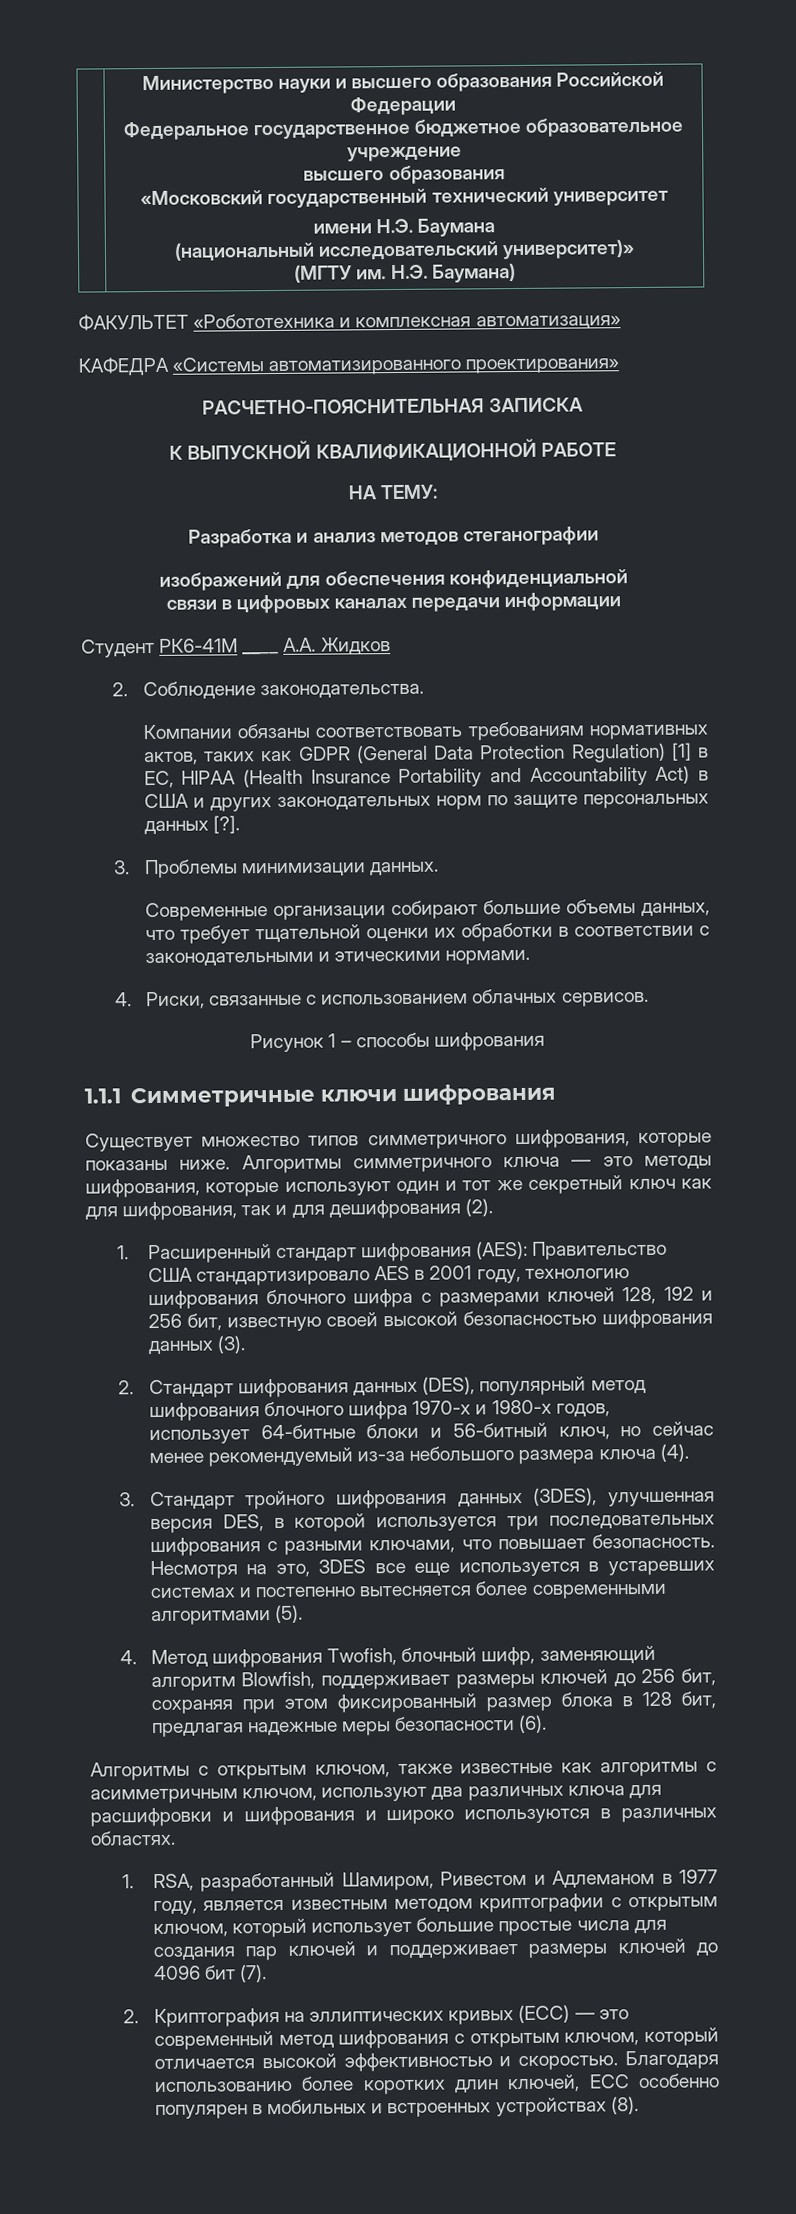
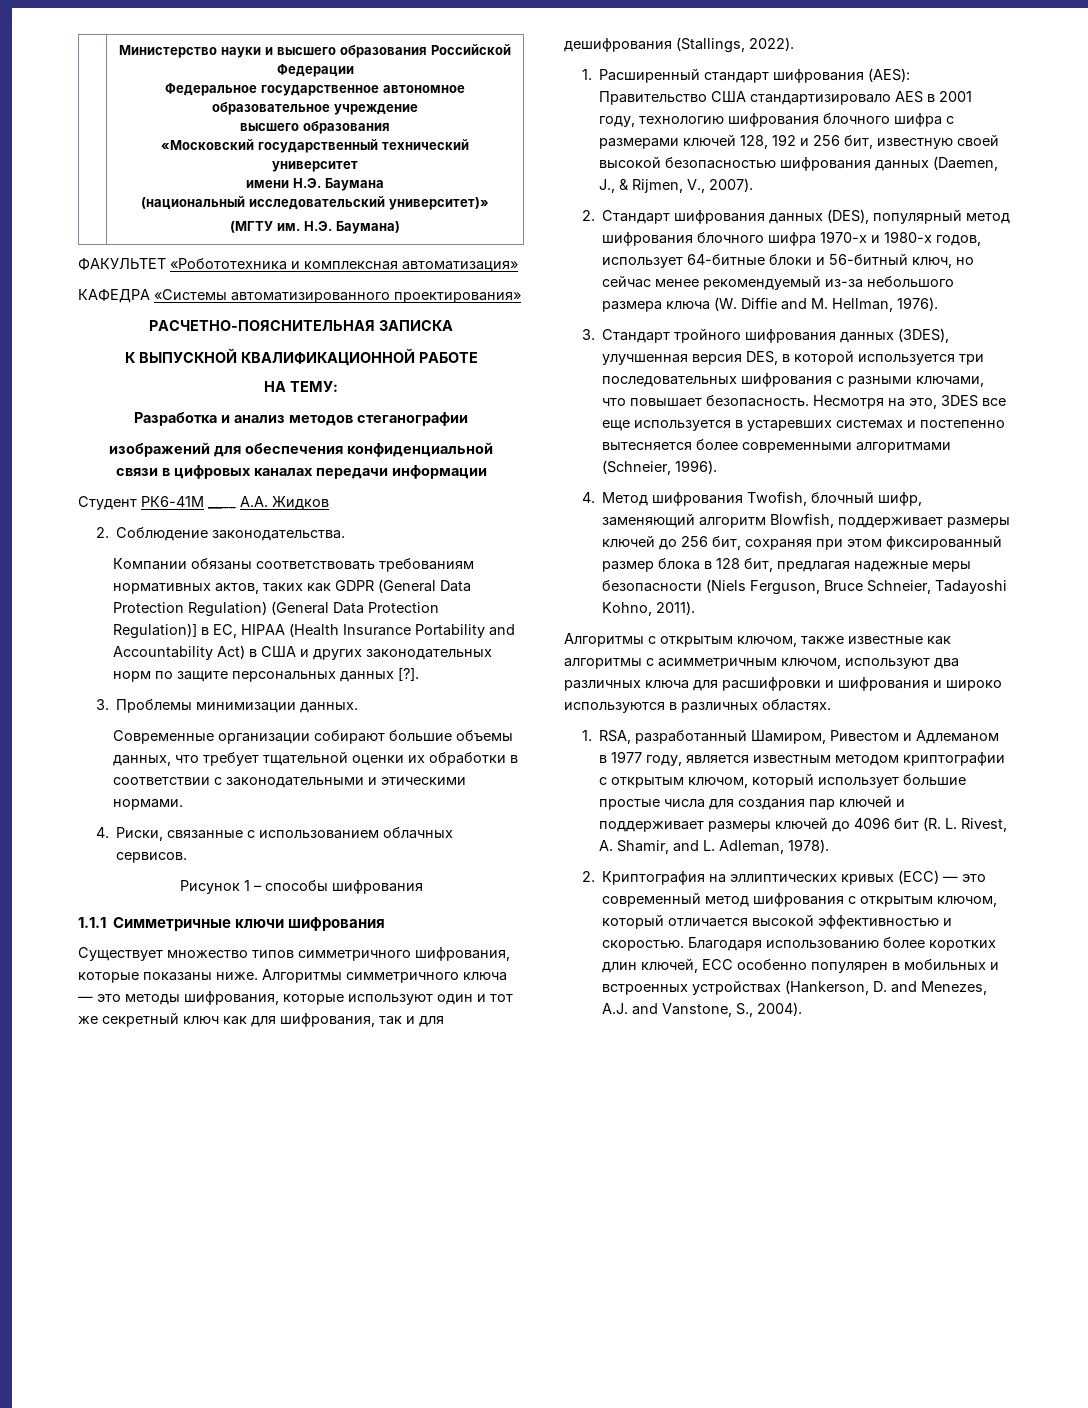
  | Министерство науки и высшего образования Российской Федерации
- Федеральное государственное бюджетное образовательное учреждение
+ Федеральное государственное автономное образовательное учреждение
- Компании обязаны соответствовать требованиям нормативных актов, таких как GDPR (General Data Protection Regulation) [1] в ЕС, HIPAA (Health Insurance Portability and Accountability Act) в США и других законодательных норм по защите персональных данных [?].
+ Компании обязаны соответствовать требованиям нормативных актов, таких как GDPR (General Data Protection Regulation) (General Data Protection Regulation)] в ЕС, HIPAA (Health Insurance Portability and Accountability Act) в США и других законодательных норм по защите персональных данных [?].
- Алгоритмы симметричного ключа — это методы шифрования, которые используют один и тот же секретный ключ как для шифрования, так и для дешифрования (2).
+ Алгоритмы симметричного ключа — это методы шифрования, которые используют один и тот же секретный ключ как для шифрования, так и для дешифрования (Stallings, 2022).
- 1. Расширенный стандарт шифрования (AES): Правительство США стандартизировало AES в 2001 году, технологию шифрования блочного шифра с размерами ключей 128, 192 и 256 бит, известную своей высокой безопасностью шифрования данных (3).
+ 1. Расширенный стандарт шифрования (AES): Правительство США стандартизировало AES в 2001 году, технологию шифрования блочного шифра с размерами ключей 128, 192 и 256 бит, известную своей высокой безопасностью шифрования данных (Daemen, J., & Rijmen, V., 2007).
- 2. Стандарт шифрования данных (DES), популярный метод шифрования блочного шифра 1970-х и 1980-х годов, использует 64-битные блоки и 56-битный ключ, но сейчас менее рекомендуемый из-за небольшого размера ключа (4).
+ 2. Стандарт шифрования данных (DES), популярный метод шифрования блочного шифра 1970-х и 1980-х годов, использует 64-битные блоки и 56-битный ключ, но сейчас менее рекомендуемый из-за небольшого размера ключа (W. Diffie and M. Hellman, 1976).
- Несмотря на это, 3DES все еще используется в устаревших системах и постепенно вытесняется более современными алгоритмами (5).
+ Несмотря на это, 3DES все еще используется в устаревших системах и постепенно вытесняется более современными алгоритмами (Schneier, 1996).
- 4. Метод шифрования Twofish, блочный шифр, заменяющий алгоритм Blowfish, поддерживает размеры ключей до 256 бит, сохраняя при этом фиксированный размер блока в 128 бит, предлагая надежные меры безопасности (6).
+ 4. Метод шифрования Twofish, блочный шифр, заменяющий алгоритм Blowfish, поддерживает размеры ключей до 256 бит, сохраняя при этом фиксированный размер блока в 128 бит, предлагая надежные меры безопасности (Niels Ferguson, Bruce Schneier, Tadayoshi Kohno, 2011).
- 1. RSA, разработанный Шамиром, Ривестом и Адлеманом в 1977 году, является известным методом криптографии с открытым ключом, который использует большие простые числа для создания пар ключей и поддерживает размеры ключей до 4096 бит (7).
+ 1. RSA, разработанный Шамиром, Ривестом и Адлеманом в 1977 году, является известным методом криптографии с открытым ключом, который использует большие простые числа для создания пар ключей и поддерживает размеры ключей до 4096 бит (R. L. Rivest, A. Shamir, and L. Adleman, 1978).
- Благодаря использованию более коротких длин ключей, ECC особенно популярен в мобильных и встроенных устройствах (8).
+ Благодаря использованию более коротких длин ключей, ECC особенно популярен в мобильных и встроенных устройствах (Hankerson, D. and Menezes, A.J. and Vanstone, S., 2004).

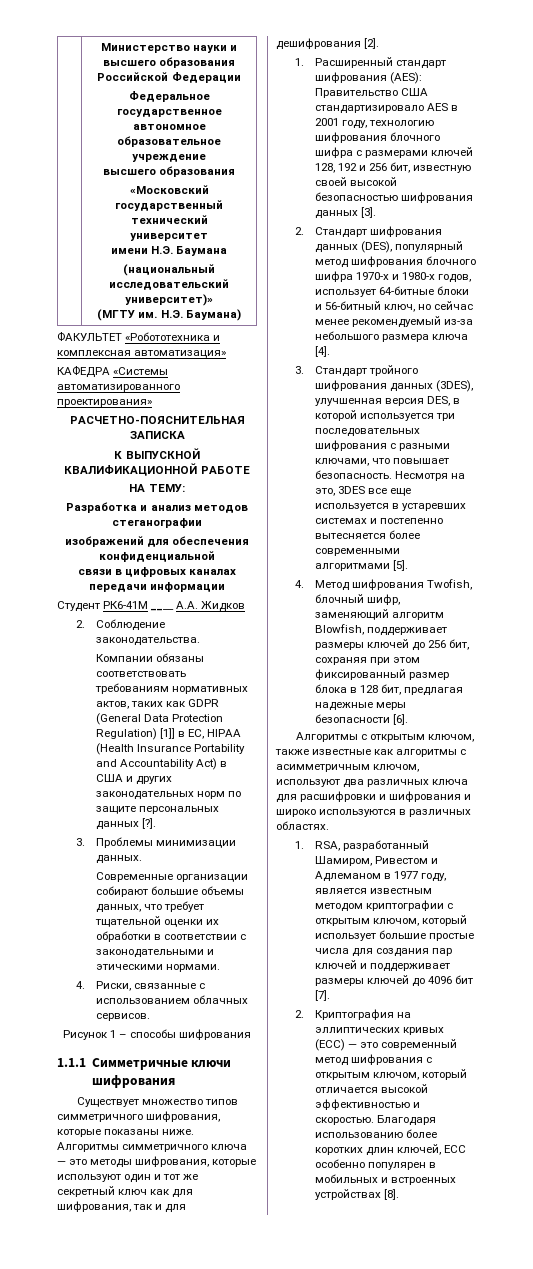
- Компании обязаны соответствовать требованиям нормативных актов, таких как GDPR (General Data Protection Regulation) (General Data Protection Regulation)] в ЕС, HIPAA (Health Insurance Portability and Accountability Act) в США и других законодательных норм по защите персональных данных [?].
+ Компании обязаны соответствовать требованиям нормативных актов, таких как GDPR (General Data Protection Regulation) [1]] в ЕС, HIPAA (Health Insurance Portability and Accountability Act) в США и других законодательных норм по защите персональных данных [?].
- Алгоритмы симметричного ключа — это методы шифрования, которые используют один и тот же секретный ключ как для шифрования, так и для дешифрования (Stallings, 2022).
+ Алгоритмы симметричного ключа — это методы шифрования, которые используют один и тот же секретный ключ как для шифрования, так и для дешифрования [2].
- 1. Расширенный стандарт шифрования (AES): Правительство США стандартизировало AES в 2001 году, технологию шифрования блочного шифра с размерами ключей 128, 192 и 256 бит, известную своей высокой безопасностью шифрования данных (Daemen, J., & Rijmen, V., 2007).
+ 1. Расширенный стандарт шифрования (AES): Правительство США стандартизировало AES в 2001 году, технологию шифрования блочного шифра с размерами ключей 128, 192 и 256 бит, известную своей высокой безопасностью шифрования данных [3].
- 2. Стандарт шифрования данных (DES), популярный метод шифрования блочного шифра 1970-х и 1980-х годов, использует 64-битные блоки и 56-битный ключ, но сейчас менее рекомендуемый из-за небольшого размера ключа (W. Diffie and M. Hellman, 1976).
+ 2. Стандарт шифрования данных (DES), популярный метод шифрования блочного шифра 1970-х и 1980-х годов, использует 64-битные блоки и 56-битный ключ, но сейчас менее рекомендуемый из-за небольшого размера ключа [4].
- Несмотря на это, 3DES все еще используется в устаревших системах и постепенно вытесняется более современными алгоритмами (Schneier, 1996).
+ Несмотря на это, 3DES все еще используется в устаревших системах и постепенно вытесняется более современными алгоритмами [5].
- 4. Метод шифрования Twofish, блочный шифр, заменяющий алгоритм Blowfish, поддерживает размеры ключей до 256 бит, сохраняя при этом фиксированный размер блока в 128 бит, предлагая надежные меры безопасности (Niels Ferguson, Bruce Schneier, Tadayoshi Kohno, 2011).
+ 4. Метод шифрования Twofish, блочный шифр, заменяющий алгоритм Blowfish, поддерживает размеры ключей до 256 бит, сохраняя при этом фиксированный размер блока в 128 бит, предлагая надежные меры безопасности [6].
- 1. RSA, разработанный Шамиром, Ривестом и Адлеманом в 1977 году, является известным методом криптографии с открытым ключом, который использует большие простые числа для создания пар ключей и поддерживает размеры ключей до 4096 бит (R. L. Rivest, A. Shamir, and L. Adleman, 1978).
+ 1. RSA, разработанный Шамиром, Ривестом и Адлеманом в 1977 году, является известным методом криптографии с открытым ключом, который использует большие простые числа для создания пар ключей и поддерживает размеры ключей до 4096 бит [7].
- Благодаря использованию более коротких длин ключей, ECC особенно популярен в мобильных и встроенных устройствах (Hankerson, D. and Menezes, A.J. and Vanstone, S., 2004).
+ Благодаря использованию более коротких длин ключей, ECC особенно популярен в мобильных и встроенных устройствах [8].

